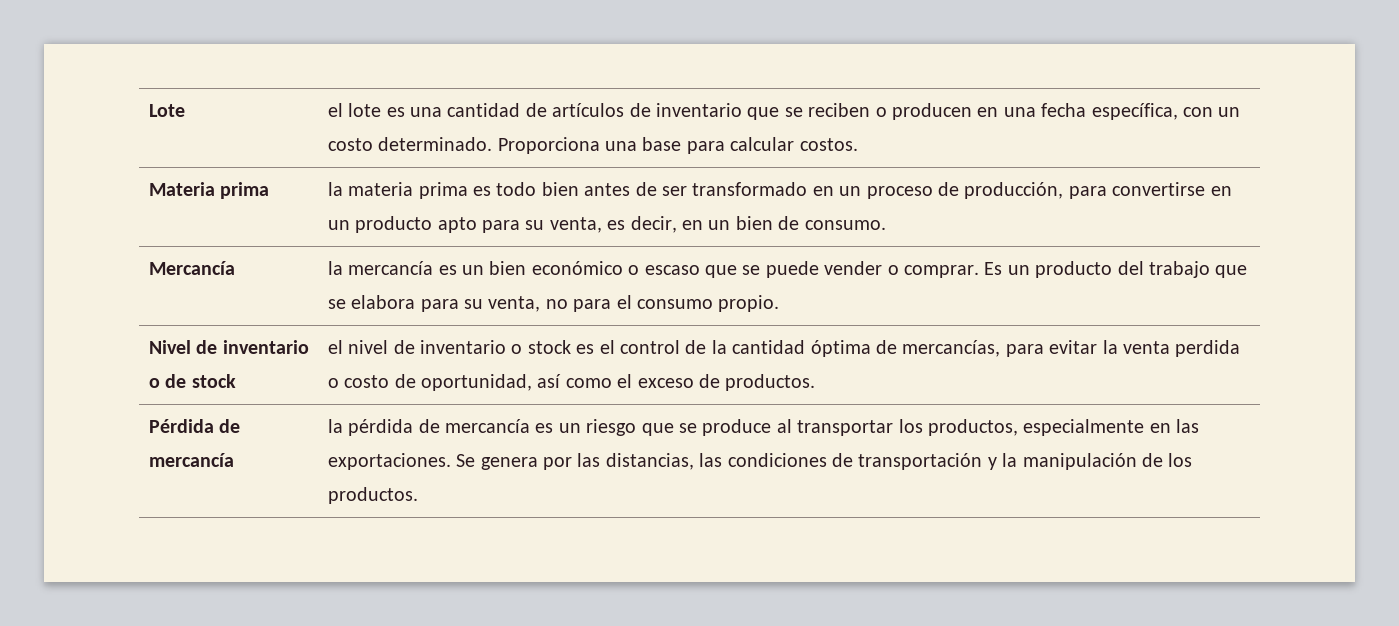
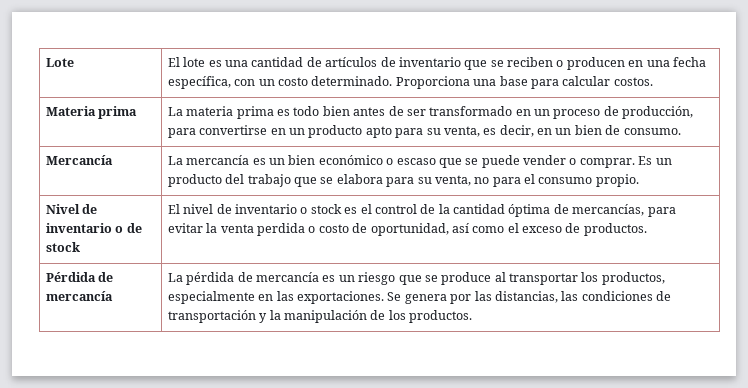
- Lote | el lote es una cantidad de artículos de inventario que se reciben o producen en una fecha específica, con un costo determinado. Proporciona una base para calcular costos.
+ Lote | El lote es una cantidad de artículos de inventario que se reciben o producen en una fecha específica, con un costo determinado. Proporciona una base para calcular costos.
- Materia prima | la materia prima es todo bien antes de ser transformado en un proceso de producción, para convertirse en un producto apto para su venta, es decir, en un bien de consumo.
+ Materia prima | La materia prima es todo bien antes de ser transformado en un proceso de producción, para convertirse en un producto apto para su venta, es decir, en un bien de consumo.
- Mercancía | la mercancía es un bien económico o escaso que se puede vender o comprar. Es un producto del trabajo que se elabora para su venta, no para el consumo propio.
+ Mercancía | La mercancía es un bien económico o escaso que se puede vender o comprar. Es un producto del trabajo que se elabora para su venta, no para el consumo propio.
- Nivel de inventario o de stock | el nivel de inventario o stock es el control de la cantidad óptima de mercancías, para evitar la venta perdida o costo de oportunidad, así como el exceso de productos.
+ Nivel de inventario o de stock | El nivel de inventario o stock es el control de la cantidad óptima de mercancías, para evitar la venta perdida o costo de oportunidad, así como el exceso de productos.
- Pérdida de mercancía | la pérdida de mercancía es un riesgo que se produce al transportar los productos, especialmente en las exportaciones. Se genera por las distancias, las condiciones de transportación y la manipulación de los productos.
+ Pérdida de mercancía | La pérdida de mercancía es un riesgo que se produce al transportar los productos, especialmente en las exportaciones. Se genera por las distancias, las condiciones de transportación y la manipulación de los productos.

